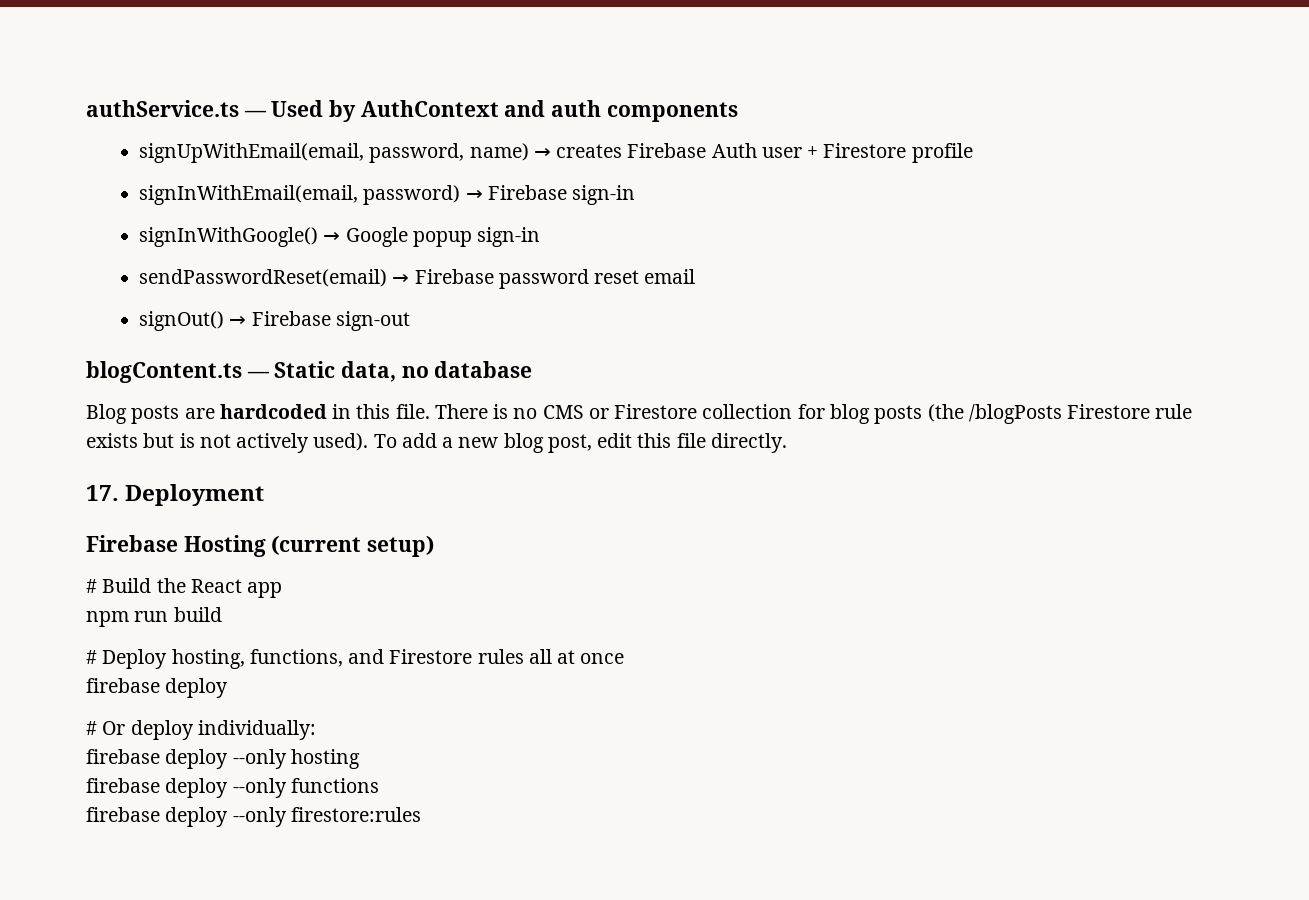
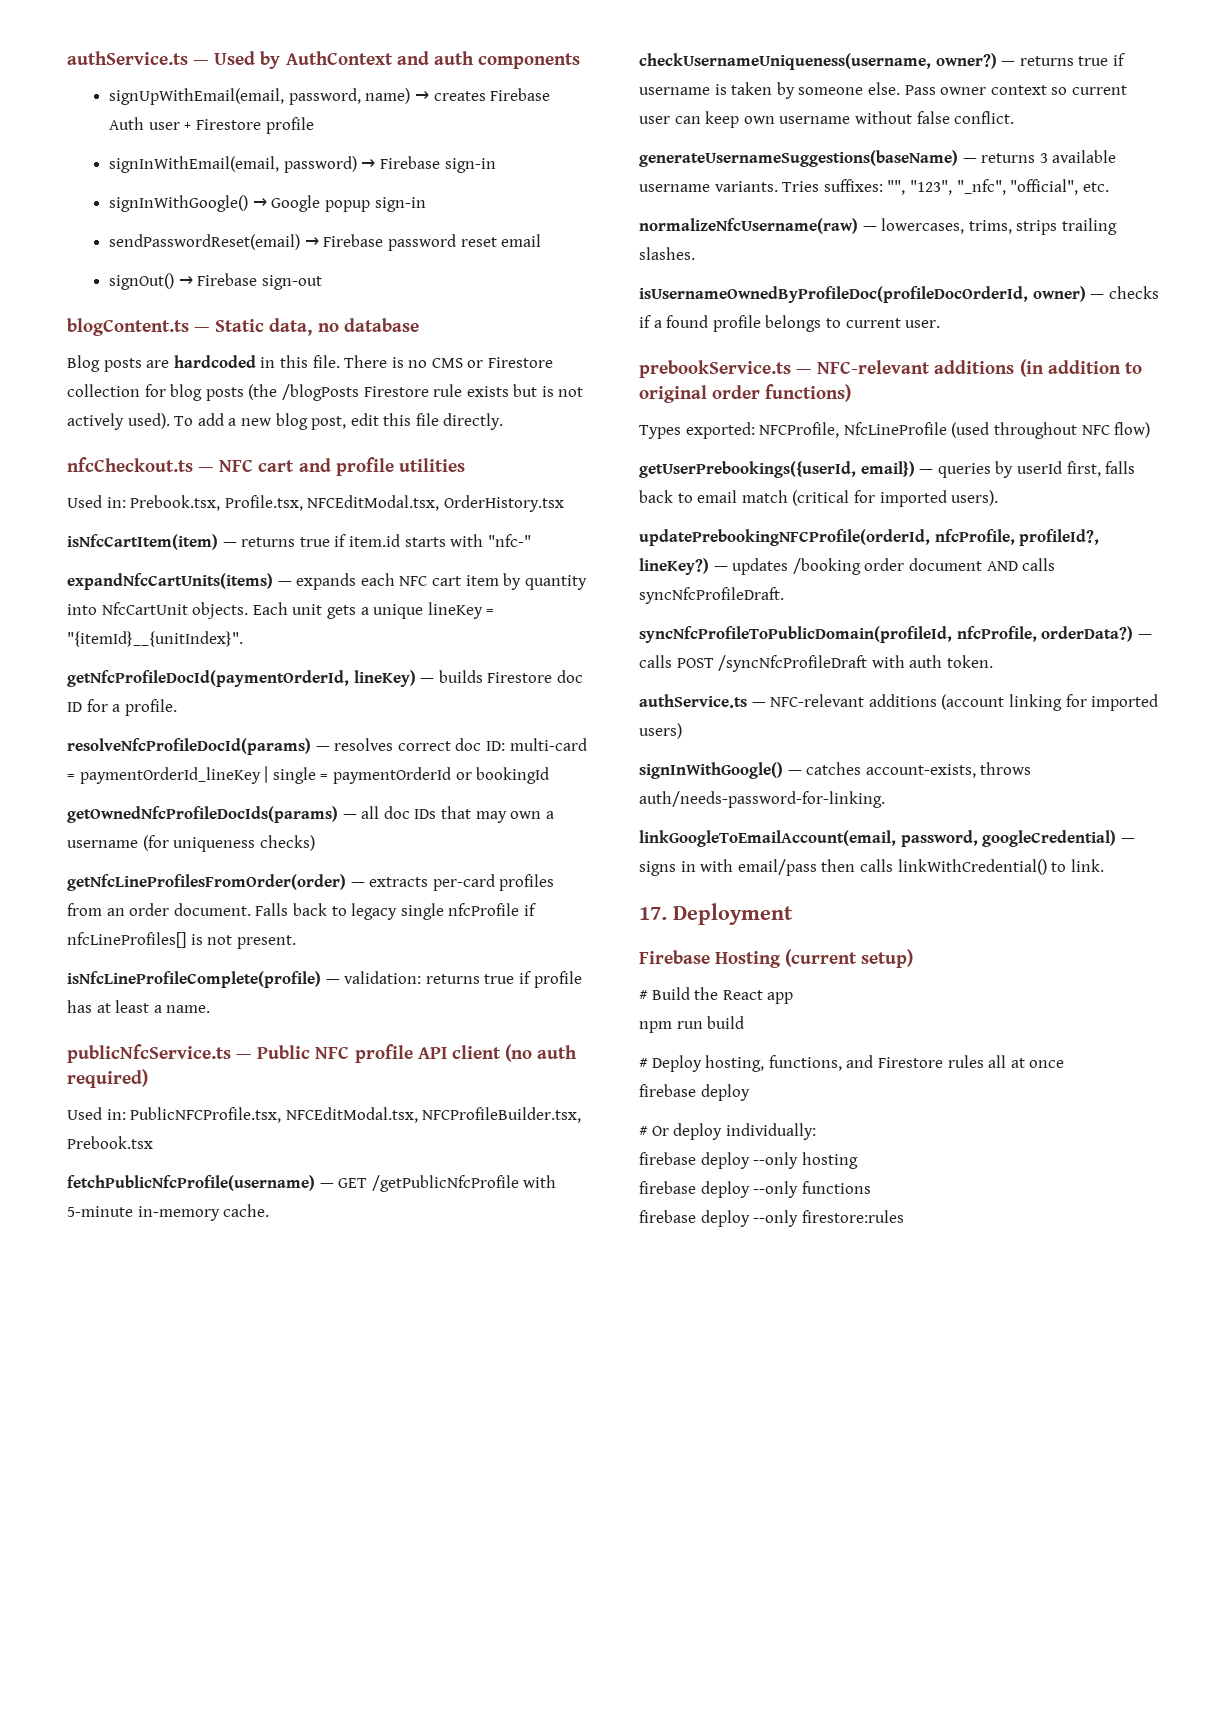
+ nfcCheckout.ts — NFC cart and profile utilities
+ Used in: Prebook.tsx, Profile.tsx, NFCEditModal.tsx, OrderHistory.tsx
+ isNfcCartItem(item) — returns true if item.id starts with "nfc-"
+ expandNfcCartUnits(items) — expands each NFC cart item by quantity into NfcCartUnit objects. Each unit gets a unique lineKey = "{itemId}__{unitIndex}".
+ getNfcProfileDocId(paymentOrderId, lineKey) — builds Firestore doc ID for a profile.
+ resolveNfcProfileDocId(params) — resolves correct doc ID: multi-card = paymentOrderId_lineKey | single = paymentOrderId or bookingId
+ getOwnedNfcProfileDocIds(params) — all doc IDs that may own a username (for uniqueness checks)
+ getNfcLineProfilesFromOrder(order) — extracts per-card profiles from an order document. Falls back to legacy single nfcProfile if nfcLineProfiles[] is not present.
+ isNfcLineProfileComplete(profile) — validation: returns true if profile has at least a name.
+ publicNfcService.ts — Public NFC profile API client (no auth required)
+ Used in: PublicNFCProfile.tsx, NFCEditModal.tsx, NFCProfileBuilder.tsx, Prebook.tsx
+ fetchPublicNfcProfile(username) — GET /getPublicNfcProfile with 5-minute in-memory cache.
+ checkUsernameUniqueness(username, owner?) — returns true if username is taken by someone else. Pass owner context so current user can keep own username without false conflict.
+ generateUsernameSuggestions(baseName) — returns 3 available username variants. Tries suffixes: "", "123", "_nfc", "official", etc.
+ normalizeNfcUsername(raw) — lowercases, trims, strips trailing slashes.
+ isUsernameOwnedByProfileDoc(profileDocOrderId, owner) — checks if a found profile belongs to current user.
+ prebookService.ts — NFC-relevant additions (in addition to original order functions)
+ Types exported: NFCProfile, NfcLineProfile (used throughout NFC flow)
+ getUserPrebookings({userId, email}) — queries by userId first, falls back to email match (critical for imported users).
+ updatePrebookingNFCProfile(orderId, nfcProfile, profileId?, lineKey?) — updates /booking order document AND calls syncNfcProfileDraft.
+ syncNfcProfileToPublicDomain(profileId, nfcProfile, orderData?) — calls POST /syncNfcProfileDraft with auth token.
+ authService.ts — NFC-relevant additions (account linking for imported users)
+ signInWithGoogle() — catches account-exists, throws auth/needs-password-for-linking.
+ linkGoogleToEmailAccount(email, password, googleCredential) — signs in with email/pass then calls linkWithCredential() to link.

